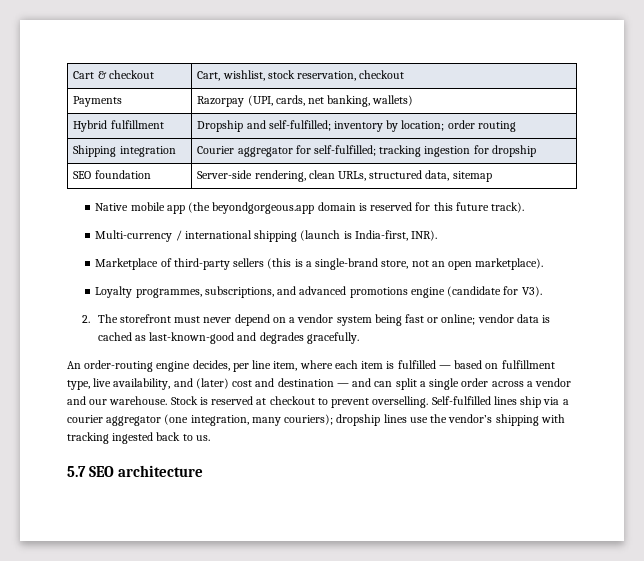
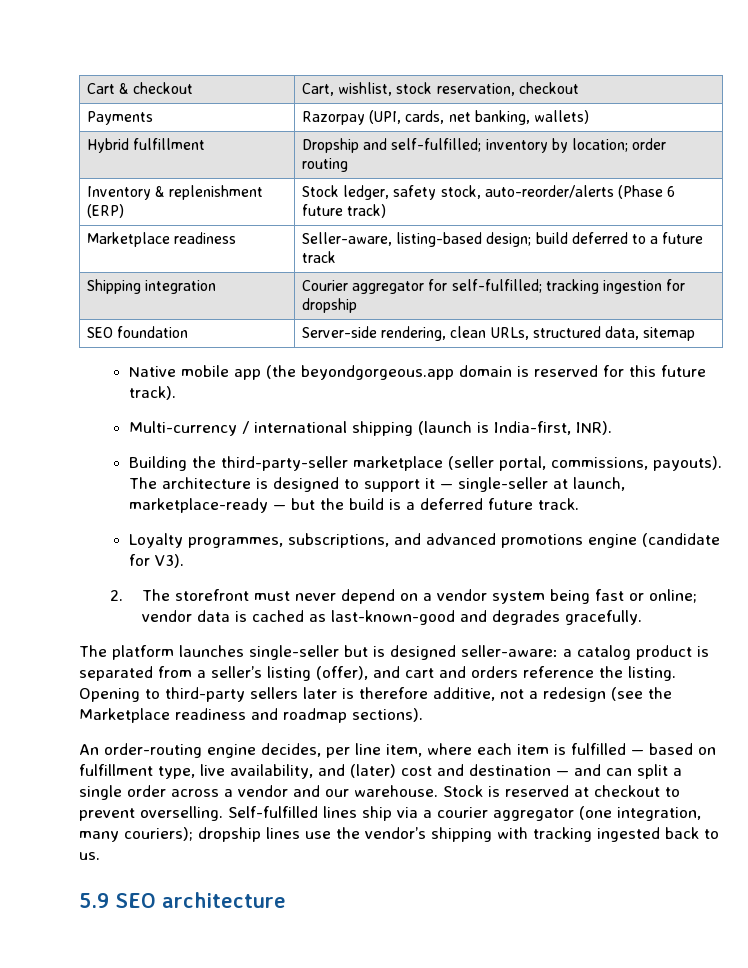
+ Inventory & replenishment (ERP) | Stock ledger, safety stock, auto-reorder/alerts (Phase 6 future track)
+ Marketplace readiness | Seller-aware, listing-based design; build deferred to a future track
- Marketplace of third-party sellers (this is a single-brand store, not an open marketplace).
+ Building the third-party-seller marketplace (seller portal, commissions, payouts). The architecture is designed to support it — single-seller at launch, marketplace-ready — but the build is a deferred future track.
+ The platform launches single-seller but is designed seller-aware: a catalog product is separated from a seller’s listing (offer), and cart and orders reference the listing. Opening to third-party sellers later is therefore additive, not a redesign (see the Marketplace readiness and roadmap sections).
- 5.7 SEO architecture
+ 5.9 SEO architecture

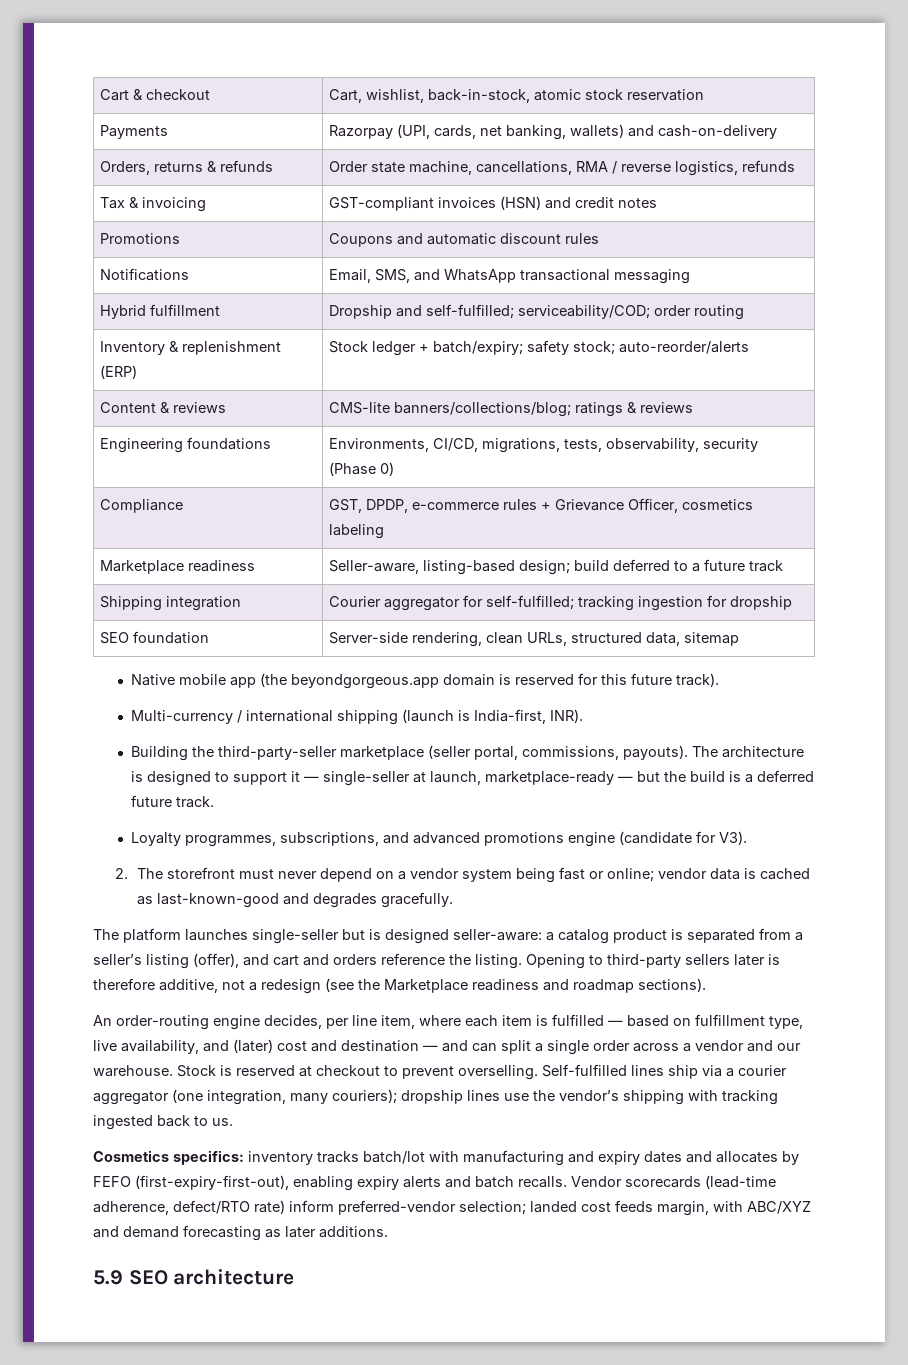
- Cart & checkout | Cart, wishlist, stock reservation, checkout
+ Cart & checkout | Cart, wishlist, back-in-stock, atomic stock reservation
- Payments | Razorpay (UPI, cards, net banking, wallets)
+ Payments | Razorpay (UPI, cards, net banking, wallets) and cash-on-delivery
+ Orders, returns & refunds | Order state machine, cancellations, RMA / reverse logistics, refunds
+ Tax & invoicing | GST-compliant invoices (HSN) and credit notes
+ Promotions | Coupons and automatic discount rules
+ Notifications | Email, SMS, and WhatsApp transactional messaging
- Hybrid fulfillment | Dropship and self-fulfilled; inventory by location; order routing
+ Hybrid fulfillment | Dropship and self-fulfilled; serviceability/COD; order routing
- Inventory & replenishment (ERP) | Stock ledger, safety stock, auto-reorder/alerts (Phase 6 future track)
+ Inventory & replenishment (ERP) | Stock ledger + batch/expiry; safety stock; auto-reorder/alerts
+ Content & reviews | CMS-lite banners/collections/blog; ratings & reviews
+ Engineering foundations | Environments, CI/CD, migrations, tests, observability, security (Phase 0)
+ Compliance | GST, DPDP, e-commerce rules + Grievance Officer, cosmetics labeling
+ Cosmetics specifics: inventory tracks batch/lot with manufacturing and expiry dates and allocates by FEFO (first-expiry-first-out), enabling expiry alerts and batch recalls. Vendor scorecards (lead-time adherence, defect/RTO rate) inform preferred-vendor selection; landed cost feeds margin, with ABC/XYZ and demand forecasting as later additions.

